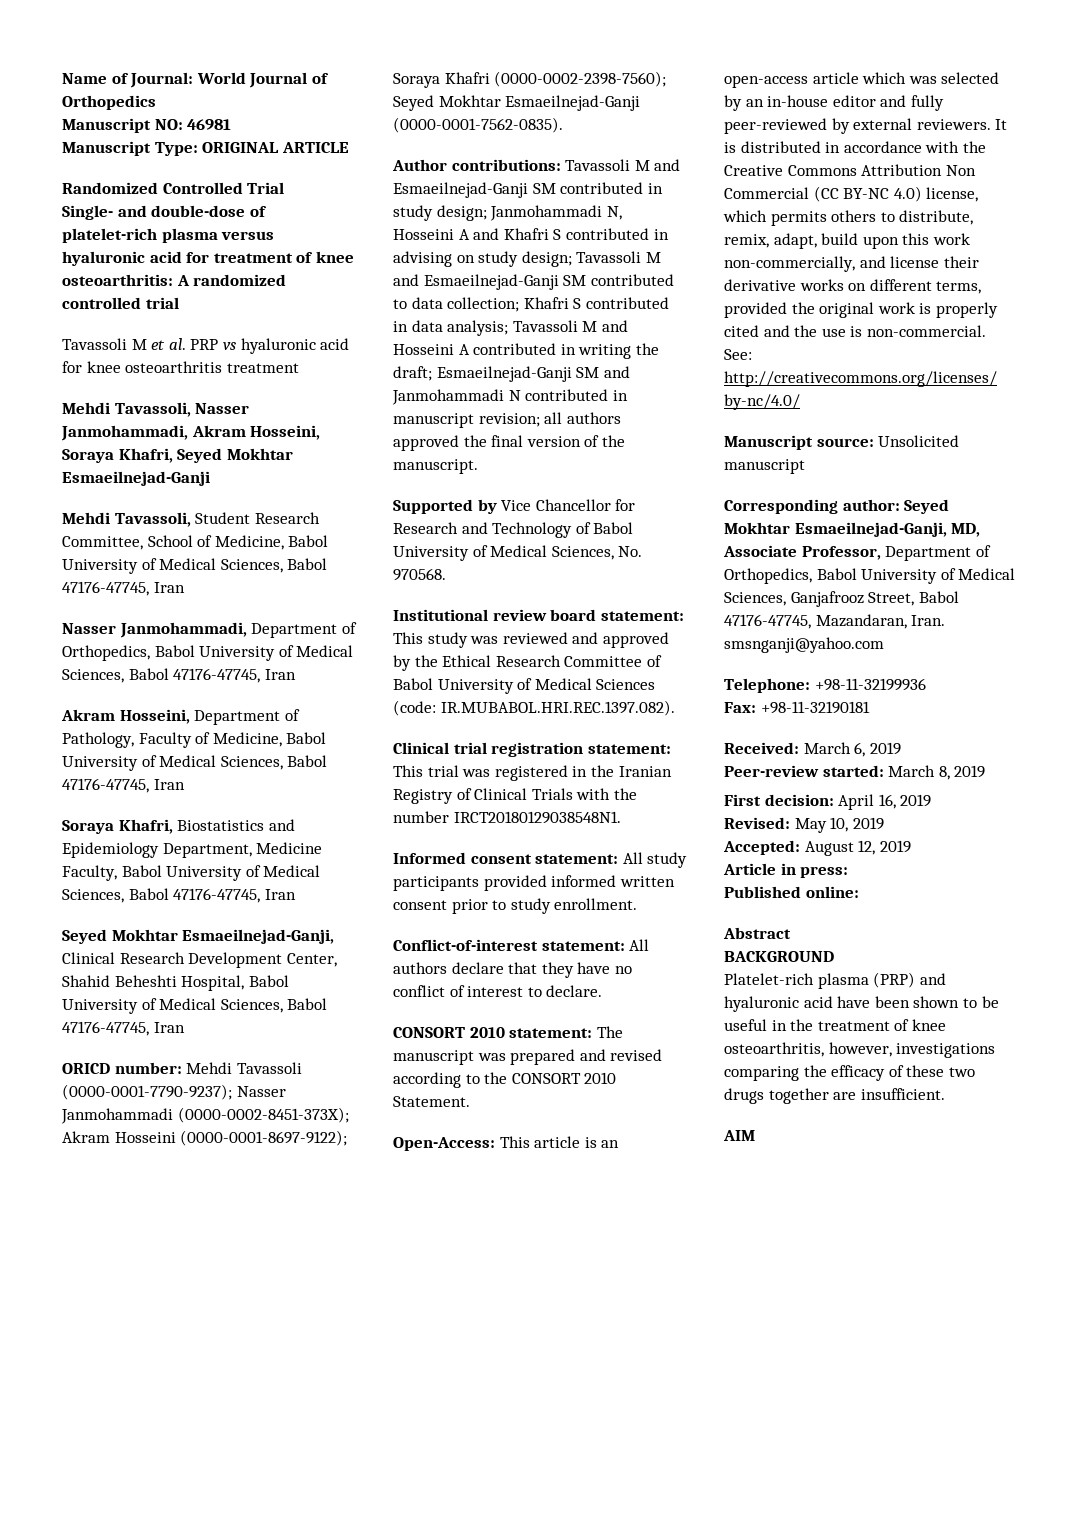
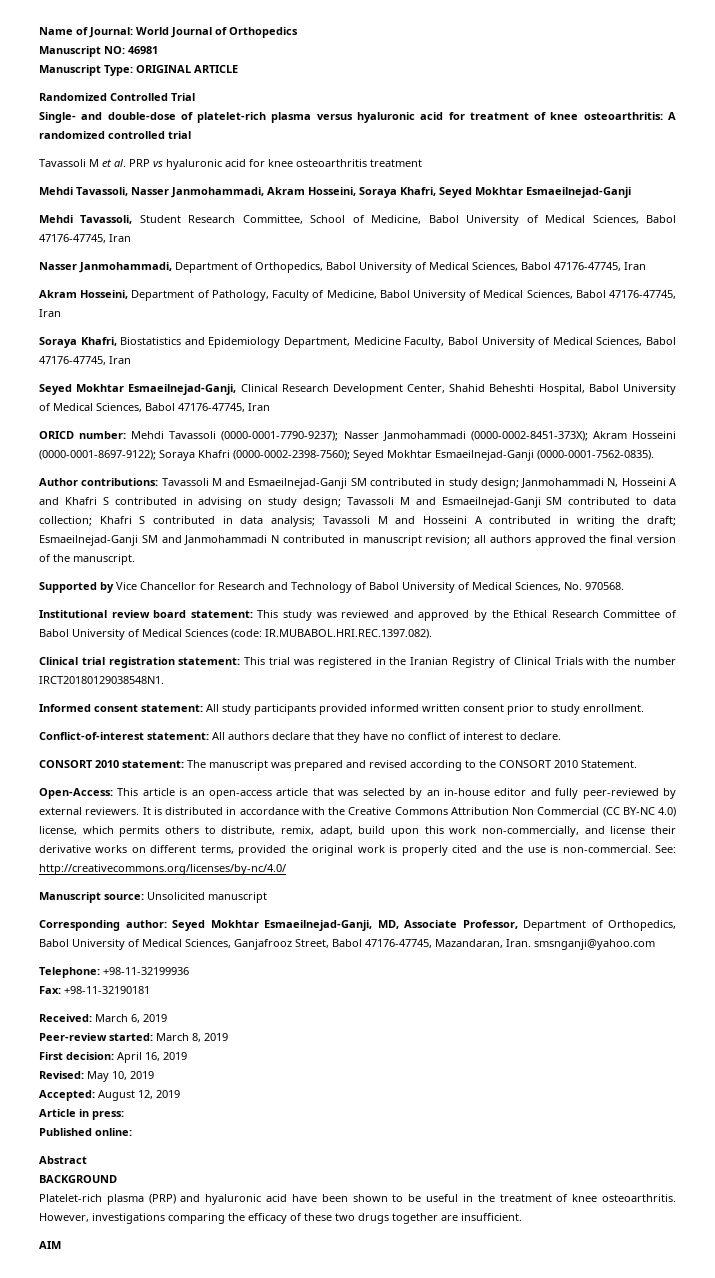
- Open-Access: This article is an open-access article which was selected by an in-house editor and fully peer-reviewed by external reviewers.
+ Open-Access: This article is an open-access article that was selected by an in-house editor and fully peer-reviewed by external reviewers.
- Platelet-rich plasma (PRP) and hyaluronic acid have been shown to be useful in the treatment of knee osteoarthritis, however, investigations comparing the efficacy of these two drugs together are insufficient.
+ Platelet-rich plasma (PRP) and hyaluronic acid have been shown to be useful in the treatment of knee osteoarthritis. However, investigations comparing the efficacy of these two drugs together are insufficient.

